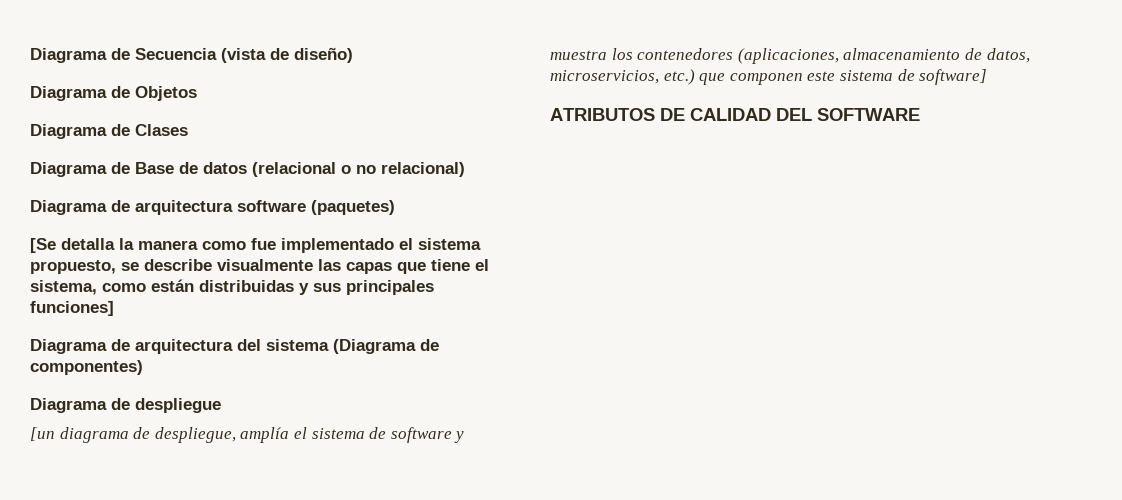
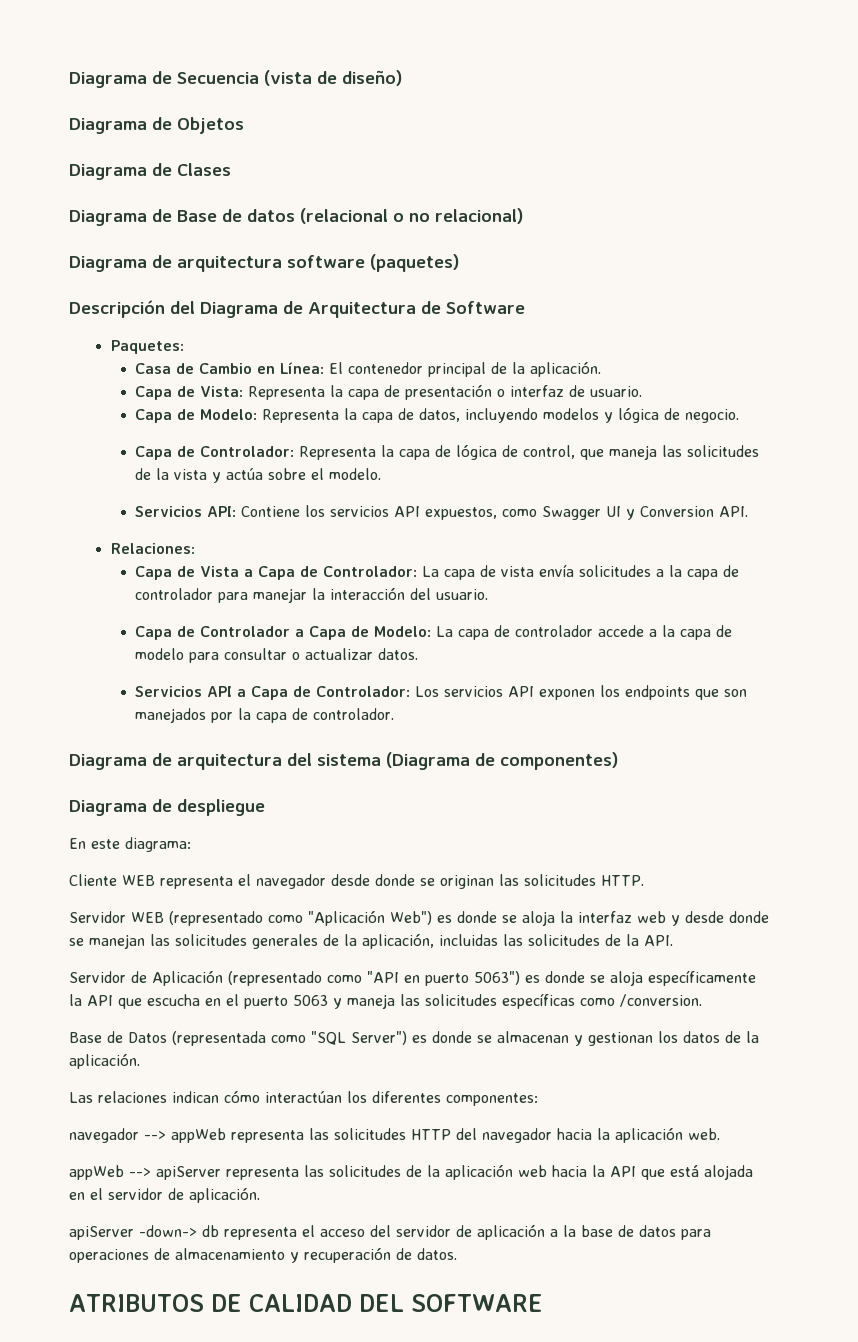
- [Se detalla la manera como fue implementado el sistema propuesto, se describe visualmente las capas que tiene el sistema, como están distribuidas y sus principales funciones]
+ Descripción del Diagrama de Arquitectura de Software
+ Paquetes:
+ Casa de Cambio en Línea: El contenedor principal de la aplicación.
+ Capa de Vista: Representa la capa de presentación o interfaz de usuario.
+ Capa de Modelo: Representa la capa de datos, incluyendo modelos y lógica de negocio.
+ Capa de Controlador: Representa la capa de lógica de control, que maneja las solicitudes de la vista y actúa sobre el modelo.
+ Servicios API: Contiene los servicios API expuestos, como Swagger UI y Conversion API.
+ Relaciones:
+ Capa de Vista a Capa de Controlador: La capa de vista envía solicitudes a la capa de controlador para manejar la interacción del usuario.
+ Capa de Controlador a Capa de Modelo: La capa de controlador accede a la capa de modelo para consultar o actualizar datos.
+ Servicios API a Capa de Controlador: Los servicios API exponen los endpoints que son manejados por la capa de controlador.
- [un diagrama de despliegue, amplía el sistema de software y muestra los contenedores (aplicaciones, almacenamiento de datos, microservicios, etc.) que componen este sistema de software]
+ En este diagrama:
+ Cliente WEB representa el navegador desde donde se originan las solicitudes HTTP.
+ Servidor WEB (representado como "Aplicación Web") es donde se aloja la interfaz web y desde donde se manejan las solicitudes generales de la aplicación, incluidas las solicitudes de la API.
+ Servidor de Aplicación (representado como "API en puerto 5063") es donde se aloja específicamente la API que escucha en el puerto 5063 y maneja las solicitudes específicas como /conversion.
+ Base de Datos (representada como "SQL Server") es donde se almacenan y gestionan los datos de la aplicación.
+ Las relaciones indican cómo interactúan los diferentes componentes:
+ navegador --> appWeb representa las solicitudes HTTP del navegador hacia la aplicación web.
+ appWeb --> apiServer representa las solicitudes de la aplicación web hacia la API que está alojada en el servidor de aplicación.
+ apiServer -down-> db representa el acceso del servidor de aplicación a la base de datos para operaciones de almacenamiento y recuperación de datos.

